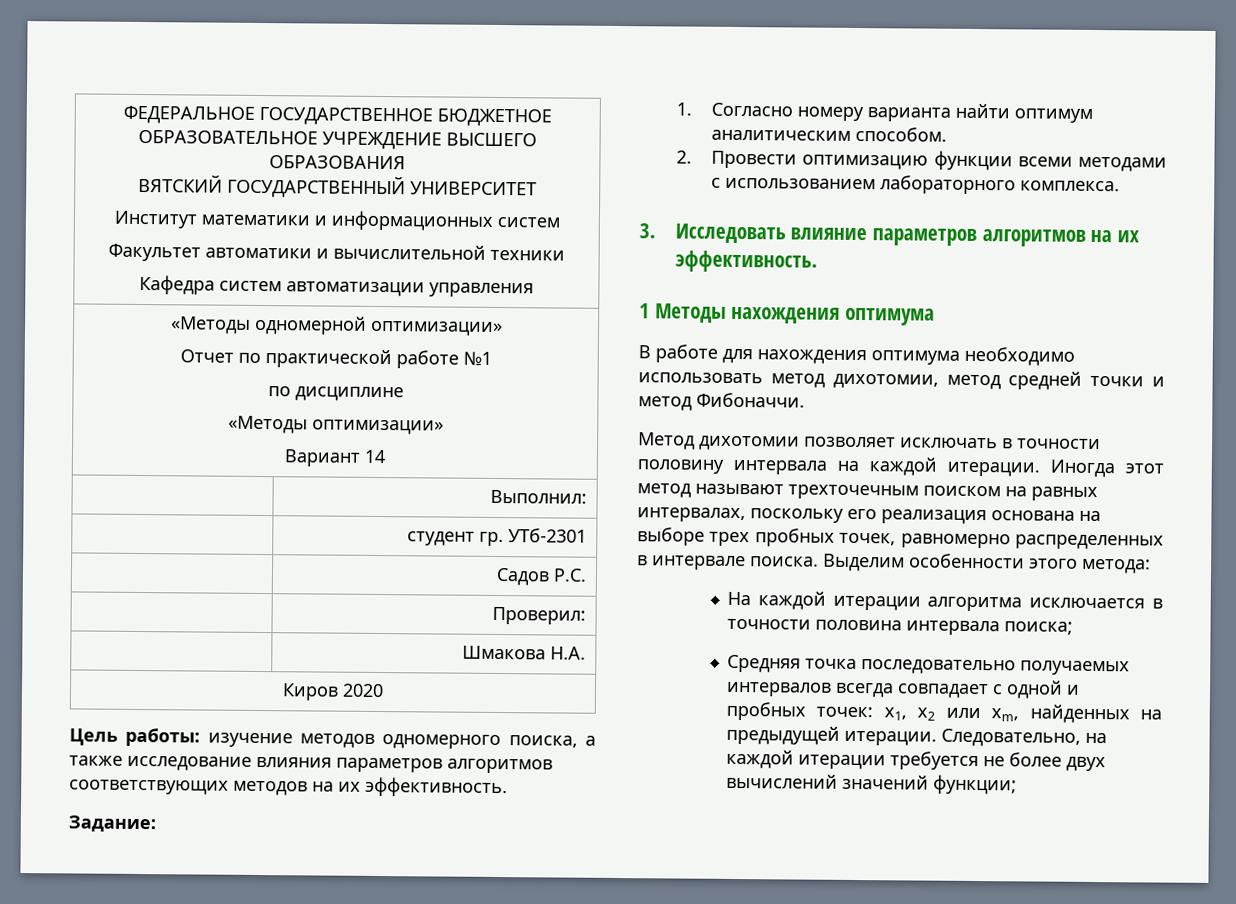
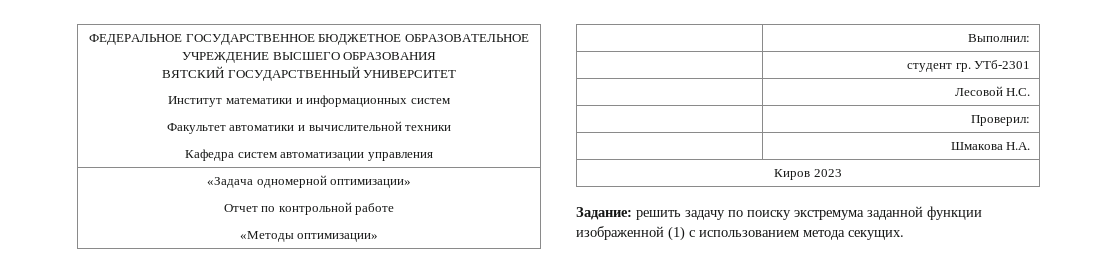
- «Методы одномерной оптимизации»
- Отчет по практической работе №1
- по дисциплине
+ «Задача одномерной оптимизации»
+ Отчет по контрольной работе
  «Методы оптимизации»
- Вариант 14
- | Садов Р.С.
+ | Лесовой Н.С.
- Киров 2020
- Цель работы: изучение методов одномерного поиска, а также исследование влияния параметров алгоритмов соответствующих методов на их эффективность.
- Задание:
- 1. Согласно номеру варианта найти оптимум аналитическим способом.
- 2. Провести оптимизацию функции всеми методами с использованием лабораторного комплекса.
- 3. Исследовать влияние параметров алгоритмов на их эффективность.
- 1 Методы нахождения оптимума
- В работе для нахождения оптимума необходимо использовать метод дихотомии, метод средней точки и метод Фибоначчи.
- Метод дихотомии позволяет исключать в точности половину интервала на каждой итерации. Иногда этот метод называют трехточечным поиском на равных интервалах, поскольку его реализация основана на выборе трех пробных точек, равномерно распределенных в интервале поиска. Выделим особенности этого метода:
- На каждой итерации алгоритма исключается в точности половина интервала поиска;
- Средняя точка последовательно получаемых интервалов всегда совпадает с одной и пробных точек: х1, х2 или хm, найденных на предыдущей итерации. Следовательно, на каждой итерации требуется не более двух вычислений значений функции;
+ Киров 2023
+ Задание: решить задачу по поиску экстремума заданной функции изображенной (1) с использованием метода секущих.

